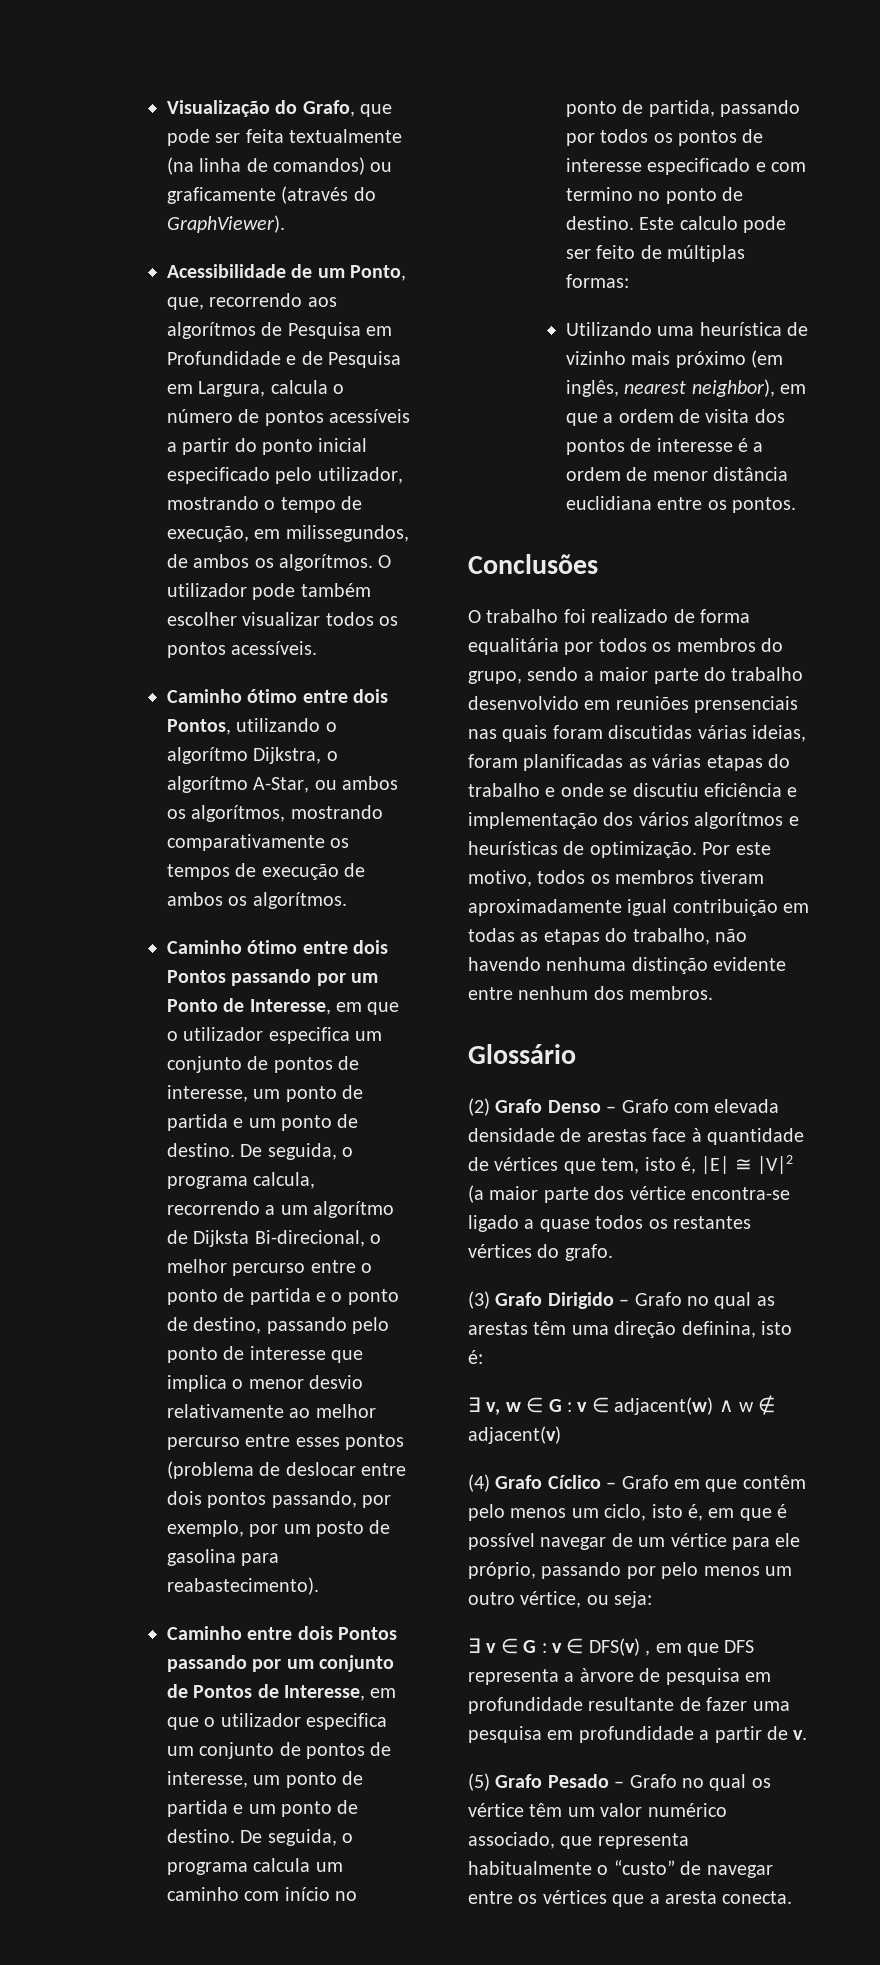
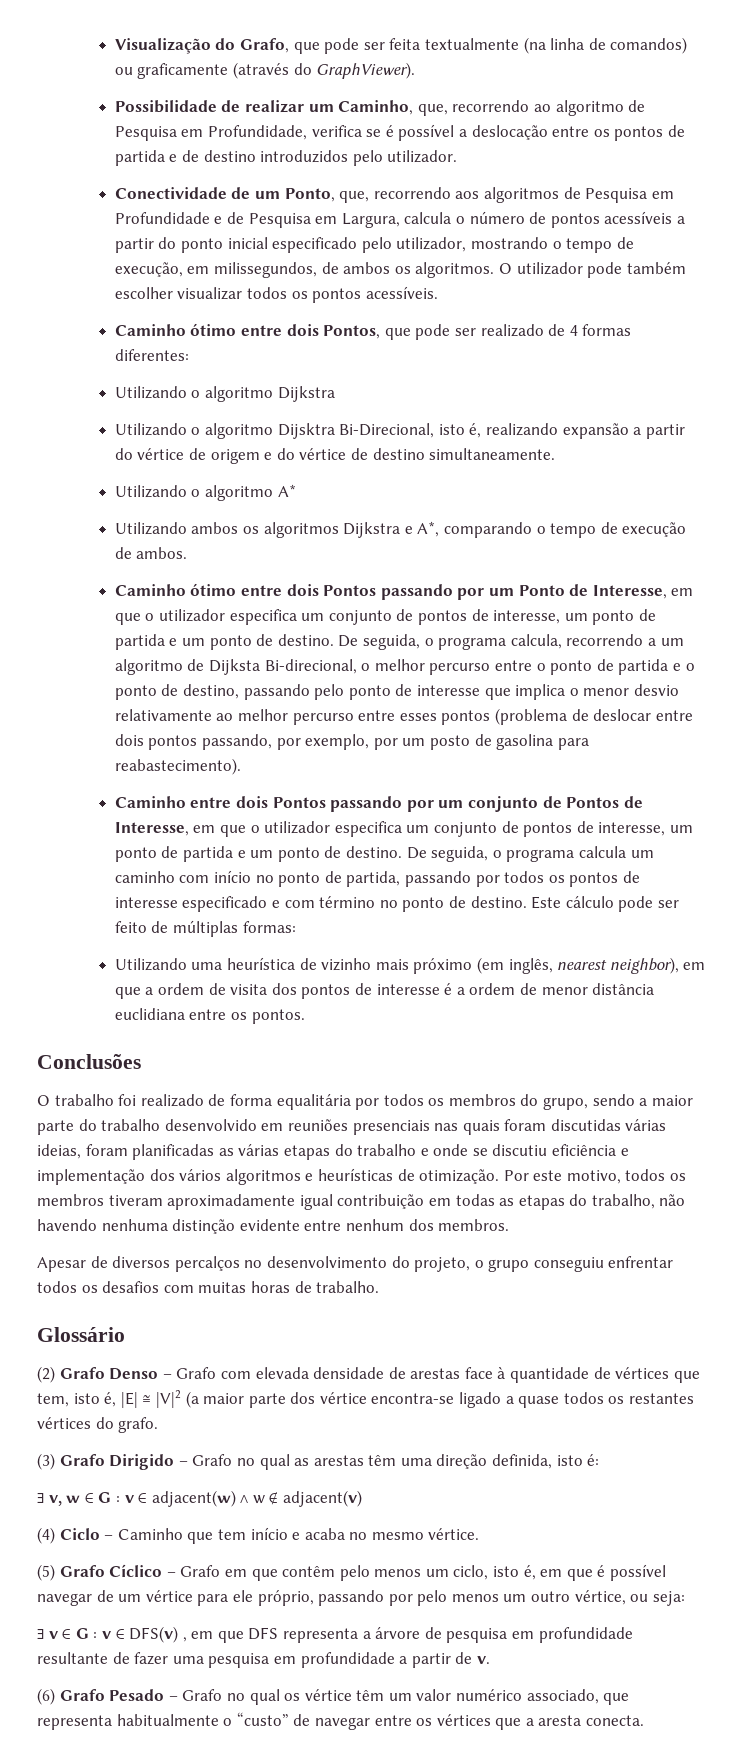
- Acessibilidade de um Ponto, que, recorrendo aos algorítmos de Pesquisa em Profundidade e de Pesquisa em Largura, calcula o número de pontos acessíveis a partir do ponto inicial especificado pelo utilizador, mostrando o tempo de execução, em milissegundos, de ambos os algorítmos.
+ Possibilidade de realizar um Caminho, que, recorrendo ao algoritmo de Pesquisa em Profundidade, verifica se é possível a deslocação entre os pontos de partida e de destino introduzidos pelo utilizador.
+ Conectividade de um Ponto, que, recorrendo aos algoritmos de Pesquisa em Profundidade e de Pesquisa em Largura, calcula o número de pontos acessíveis a partir do ponto inicial especificado pelo utilizador, mostrando o tempo de execução, em milissegundos, de ambos os algoritmos.
- Caminho ótimo entre dois Pontos, utilizando o algorítmo Dijkstra, o algorítmo A-Star, ou ambos os algorítmos, mostrando comparativamente os tempos de execução de ambos os algorítmos.
+ Caminho ótimo entre dois Pontos, que pode ser realizado de 4 formas diferentes:
+ Utilizando o algoritmo Dijkstra
+ Utilizando o algoritmo Dijsktra Bi-Direcional, isto é, realizando expansão a partir do vértice de origem e do vértice de destino simultaneamente.
+ Utilizando o algoritmo A*
+ Utilizando ambos os algoritmos Dijkstra e A*, comparando o tempo de execução de ambos.
- De seguida, o programa calcula, recorrendo a um algorítmo de Dijksta Bi-direcional, o melhor percurso entre o ponto de partida e o ponto de destino, passando pelo ponto de interesse que implica o menor desvio relativamente ao melhor percurso entre esses pontos (problema de deslocar entre dois pontos passando, por exemplo, por um posto de gasolina para reabastecimento).
+ De seguida, o programa calcula, recorrendo a um algoritmo de Dijksta Bi-direcional, o melhor percurso entre o ponto de partida e o ponto de destino, passando pelo ponto de interesse que implica o menor desvio relativamente ao melhor percurso entre esses pontos (problema de deslocar entre dois pontos passando, por exemplo, por um posto de gasolina para reabastecimento).
- De seguida, o programa calcula um caminho com início no ponto de partida, passando por todos os pontos de interesse especificado e com termino no ponto de destino.
+ De seguida, o programa calcula um caminho com início no ponto de partida, passando por todos os pontos de interesse especificado e com término no ponto de destino.
- Este calculo pode ser feito de múltiplas formas:
+ Este cálculo pode ser feito de múltiplas formas:
- O trabalho foi realizado de forma equalitária por todos os membros do grupo, sendo a maior parte do trabalho desenvolvido em reuniões prensenciais nas quais foram discutidas várias ideias, foram planificadas as várias etapas do trabalho e onde se discutiu eficiência e implementação dos vários algorítmos e heurísticas de optimização.
+ O trabalho foi realizado de forma equalitária por todos os membros do grupo, sendo a maior parte do trabalho desenvolvido em reuniões presenciais nas quais foram discutidas várias ideias, foram planificadas as várias etapas do trabalho e onde se discutiu eficiência e implementação dos vários algoritmos e heurísticas de otimização.
+ Apesar de diversos percalços no desenvolvimento do projeto, o grupo conseguiu enfrentar todos os desafios com muitas horas de trabalho.
- (3) Grafo Dirigido – Grafo no qual as arestas têm uma direção definina, isto é:
+ (3) Grafo Dirigido – Grafo no qual as arestas têm uma direção definida, isto é:
- (4) Grafo Cíclico – Grafo em que contêm pelo menos um ciclo, isto é, em que é possível navegar de um vértice para ele próprio, passando por pelo menos um outro vértice, ou seja:
+ (4) Ciclo – Caminho que tem início e acaba no mesmo vértice.
+ (5) Grafo Cíclico – Grafo em que contêm pelo menos um ciclo, isto é, em que é possível navegar de um vértice para ele próprio, passando por pelo menos um outro vértice, ou seja:
- ∃ v ∈ G : v ∈ DFS(v) , em que DFS representa a àrvore de pesquisa em profundidade resultante de fazer uma pesquisa em profundidade a partir de v.
+ ∃ v ∈ G : v ∈ DFS(v) , em que DFS representa a árvore de pesquisa em profundidade resultante de fazer uma pesquisa em profundidade a partir de v.
- (5) Grafo Pesado – Grafo no qual os vértice têm um valor numérico associado, que representa habitualmente o “custo” de navegar entre os vértices que a aresta conecta.
+ (6) Grafo Pesado – Grafo no qual os vértice têm um valor numérico associado, que representa habitualmente o “custo” de navegar entre os vértices que a aresta conecta.

